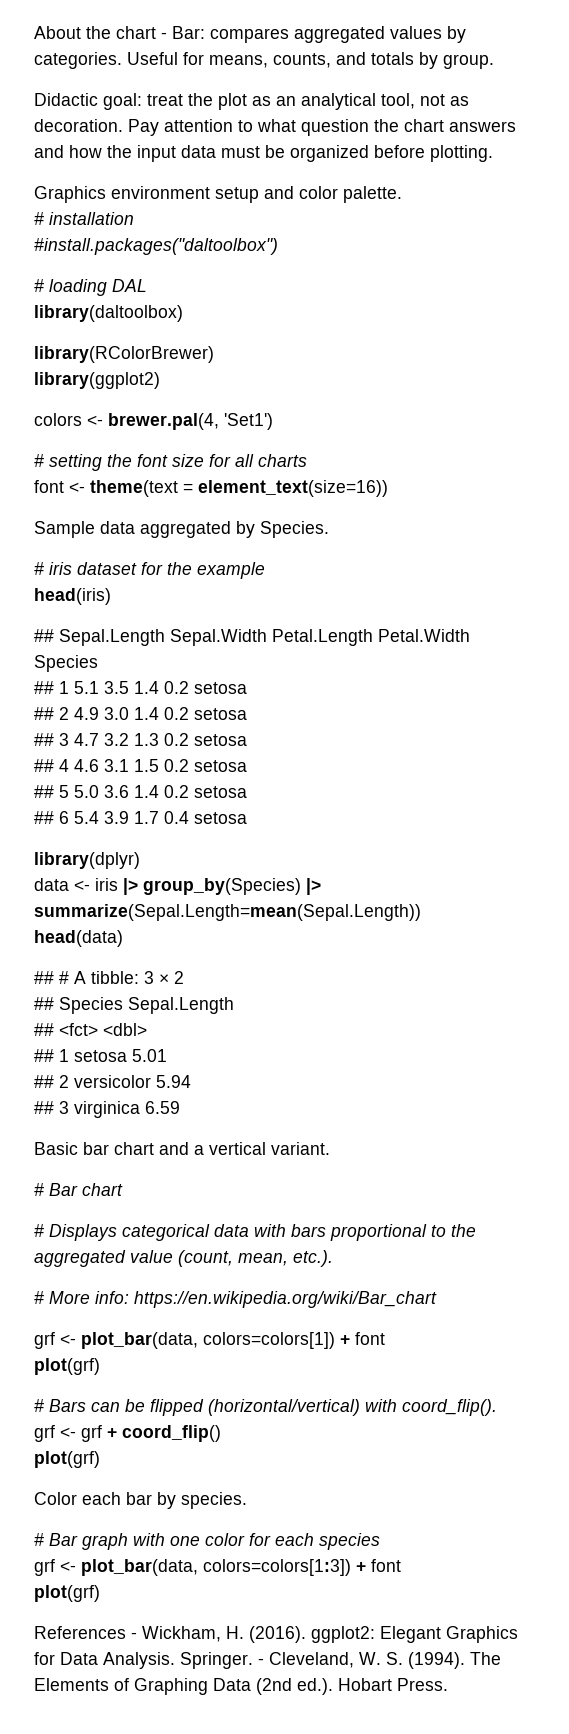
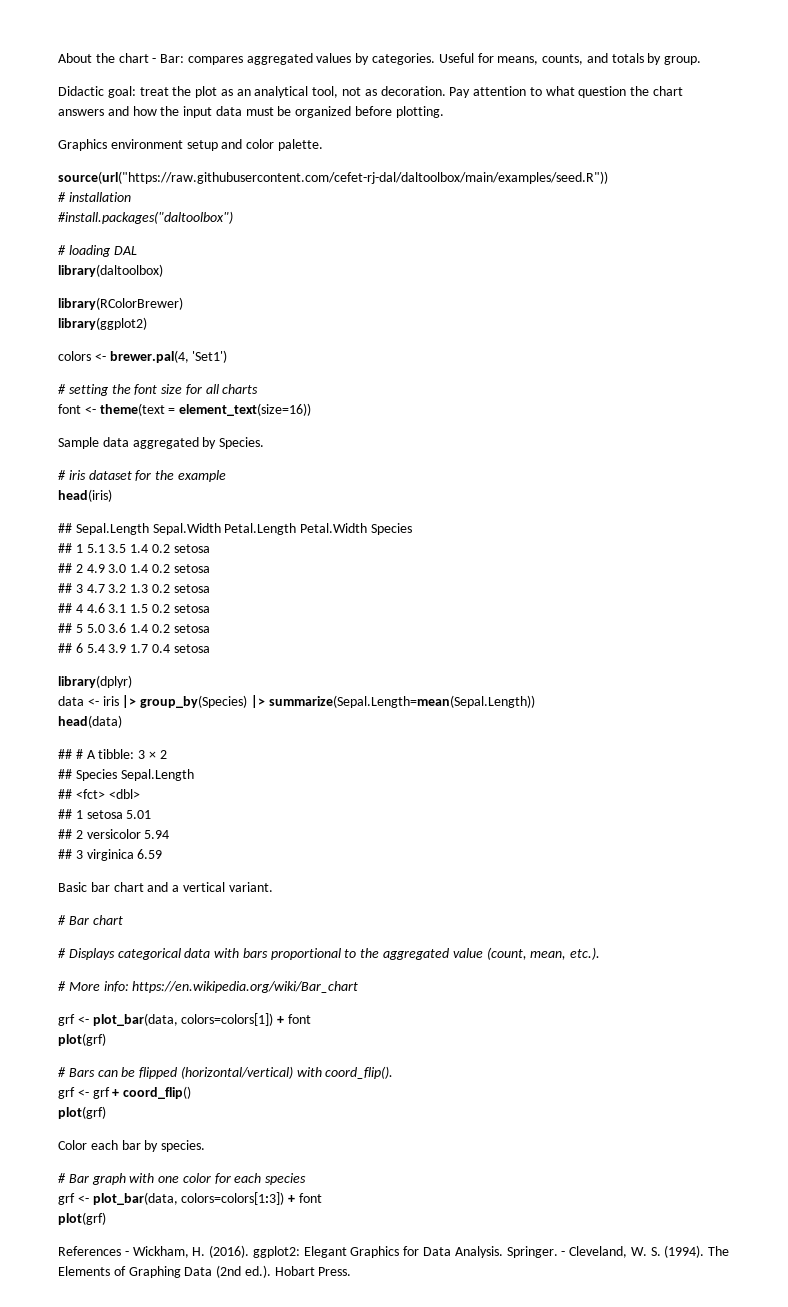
+ source(url("https://raw.githubusercontent.com/cefet-rj-dal/daltoolbox/main/examples/seed.R"))

